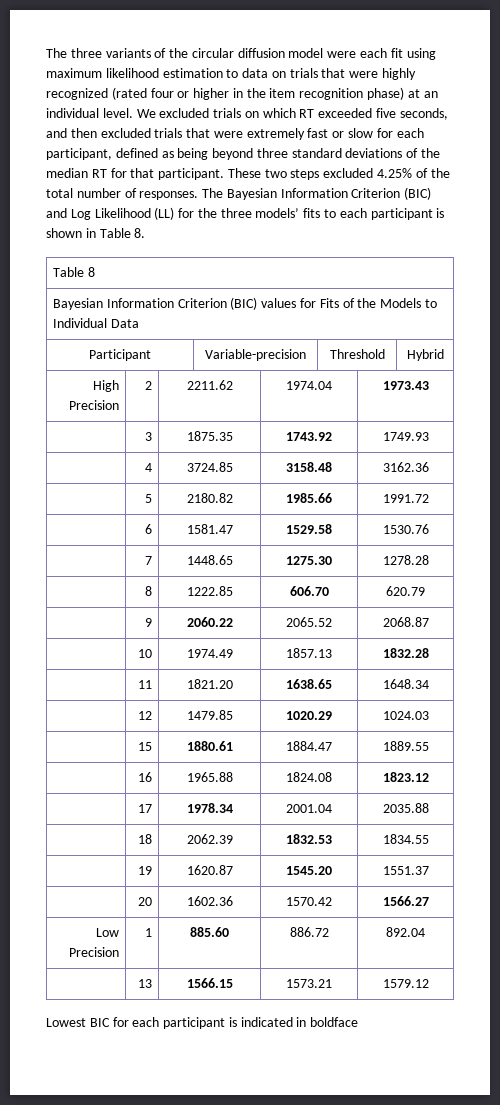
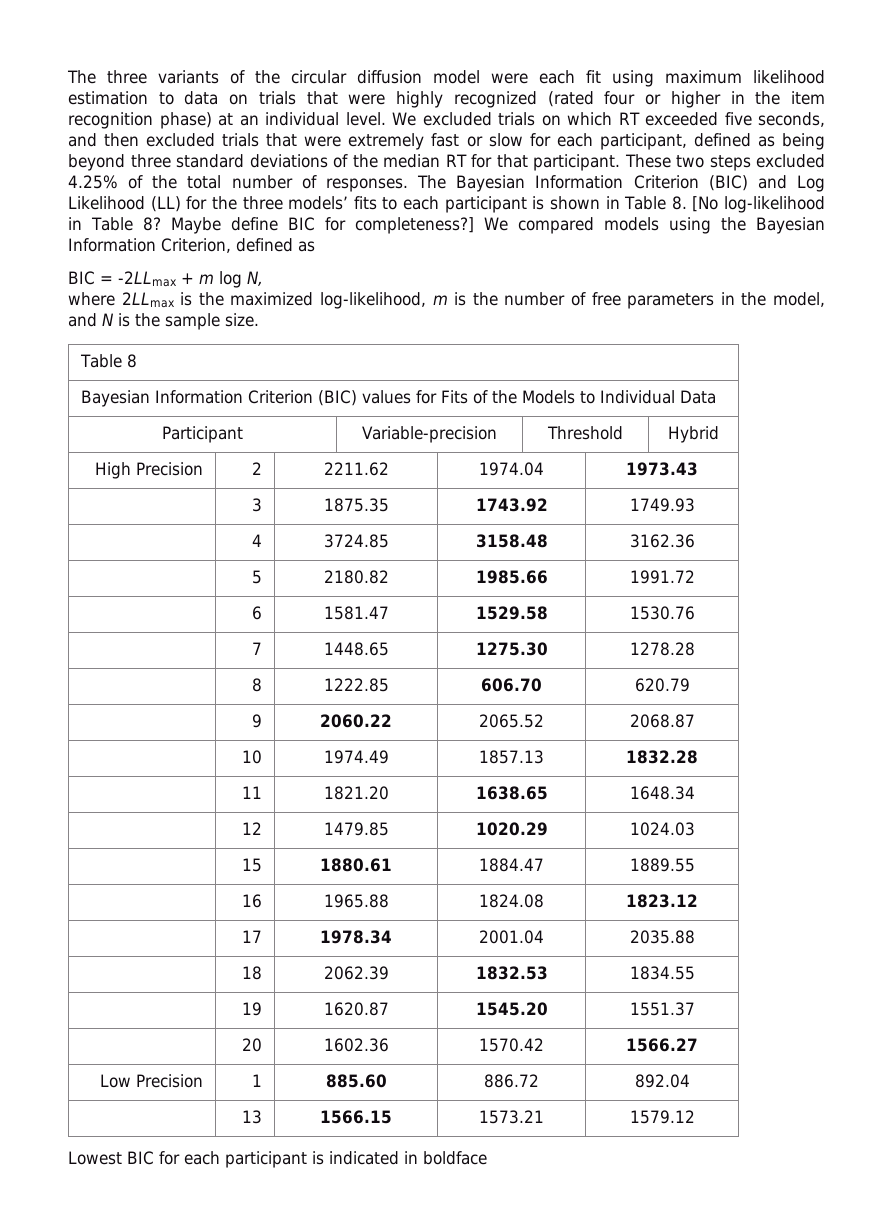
- The Bayesian Information Criterion (BIC) and Log Likelihood (LL) for the three models’ fits to each participant is shown in Table 8.
+ The Bayesian Information Criterion (BIC) and Log Likelihood (LL) for the three models’ fits to each participant is shown in Table 8. [No log-likelihood in Table 8? Maybe define BIC for completeness?] We compared models using the Bayesian Information Criterion, defined as
+ BIC = -2LLmax + m log N,
+ where 2LLmax is the maximized log-likelihood, m is the number of free parameters in the model, and N is the sample size.

